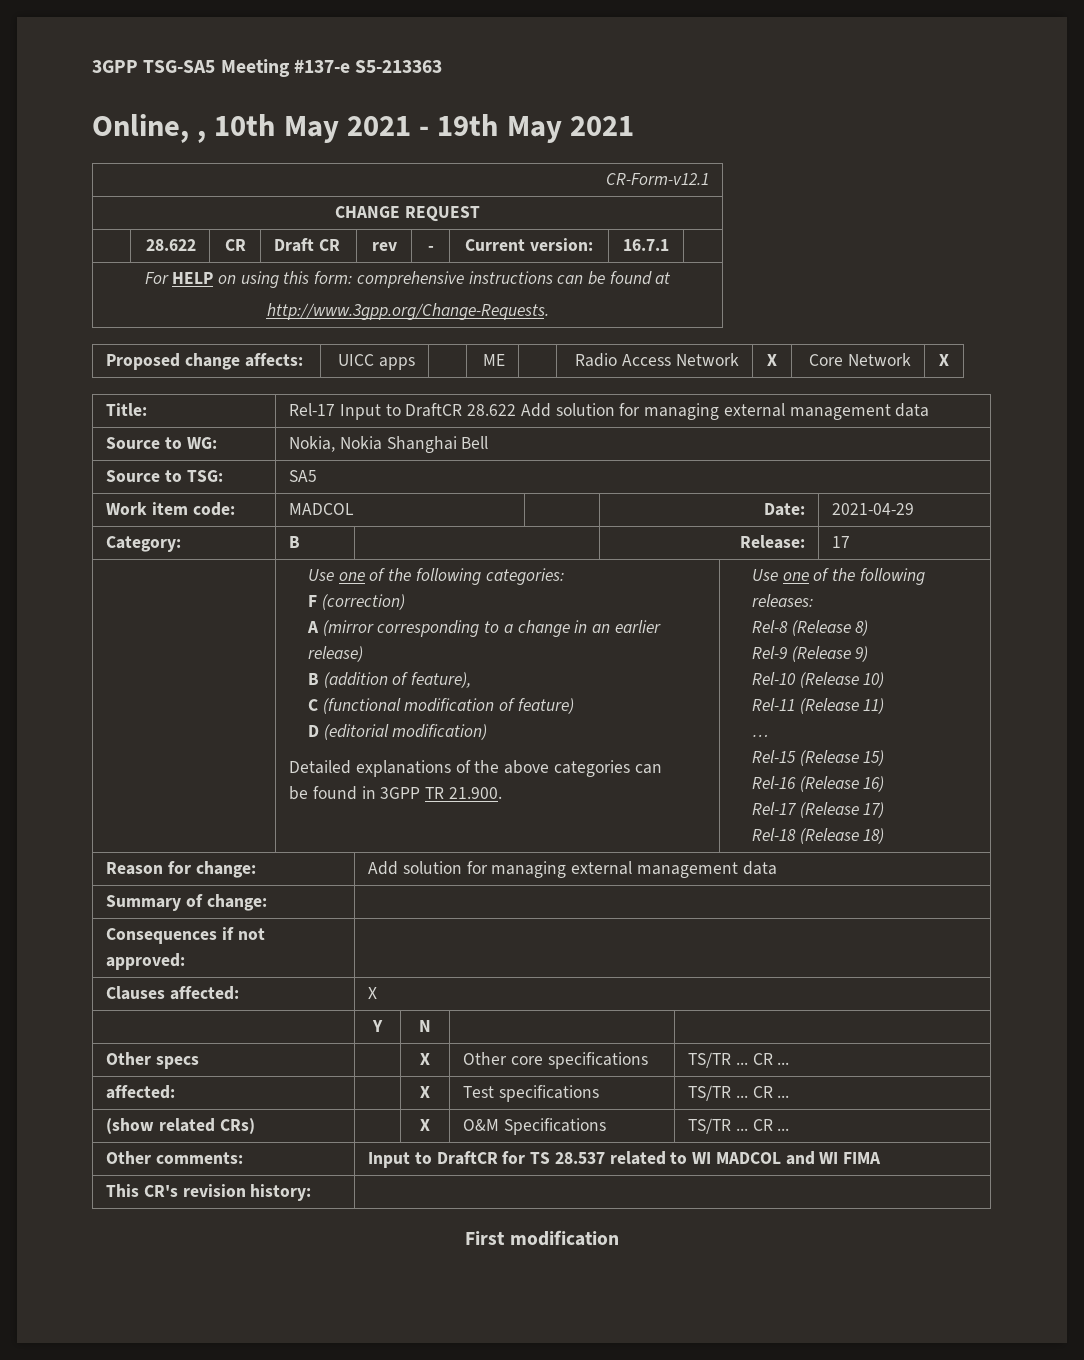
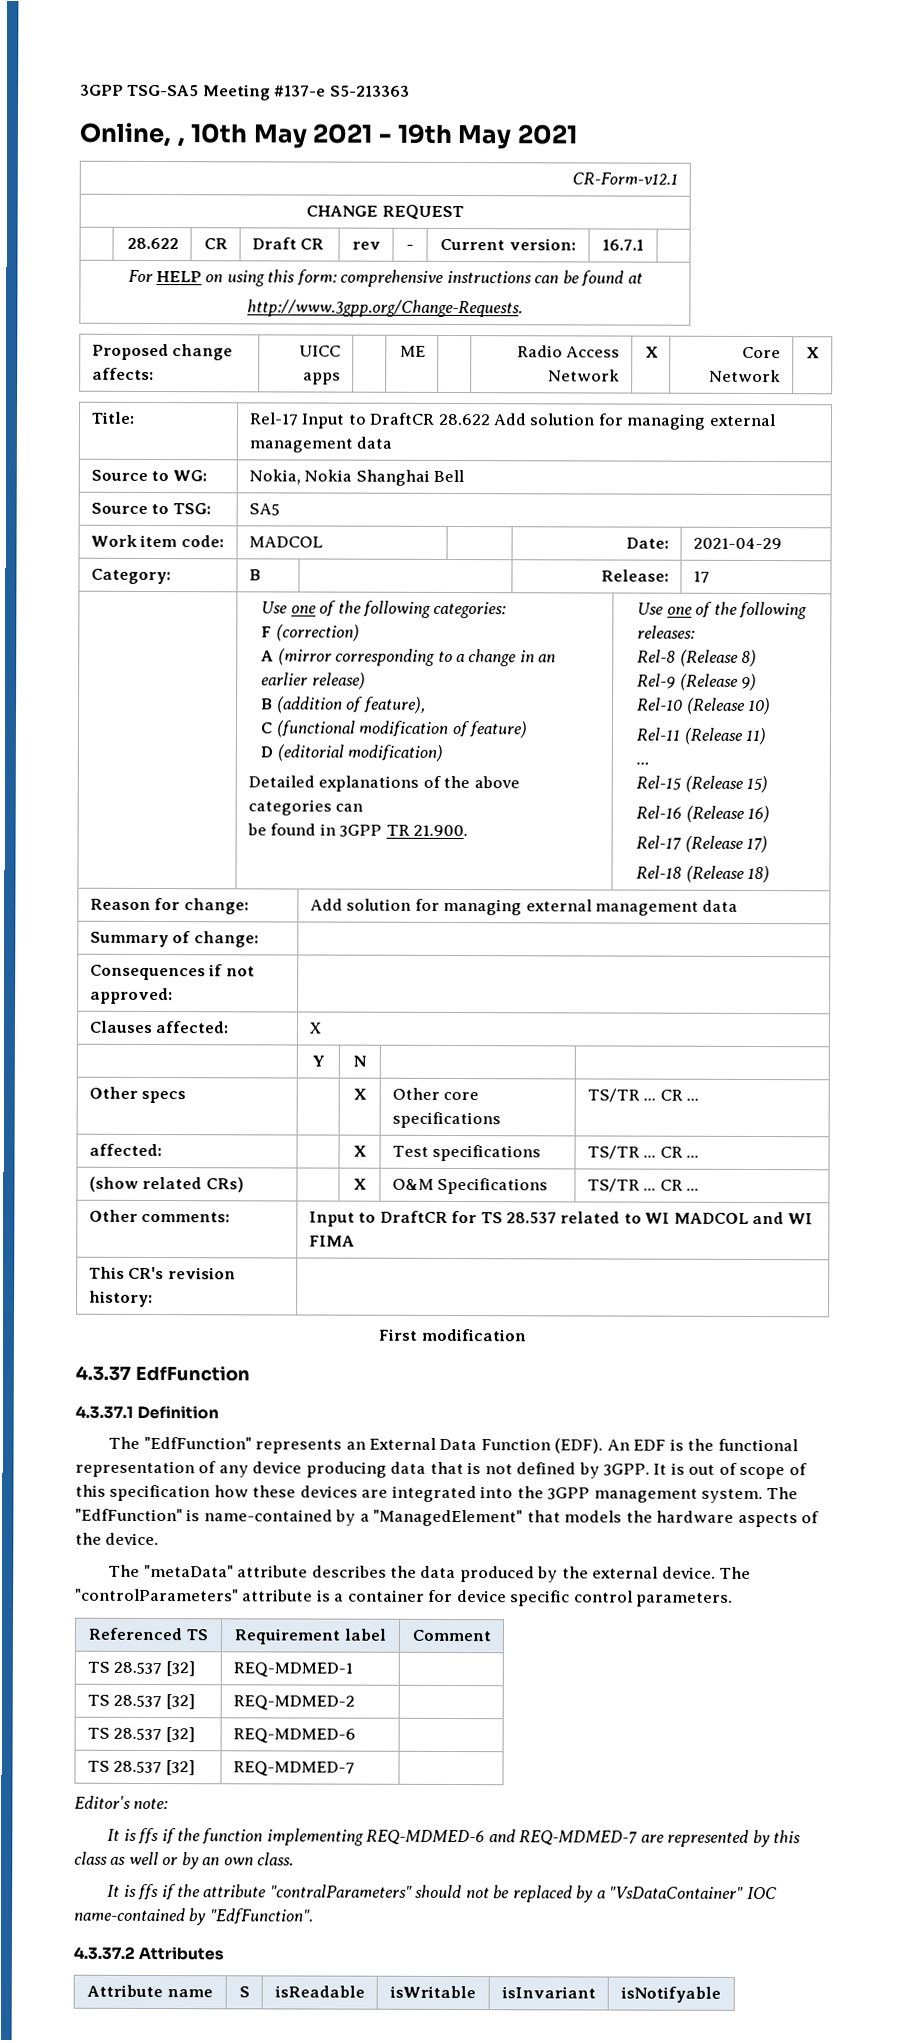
+ 4.3.37 EdfFunction
+ 4.3.37.1 Definition
+ The "EdfFunction" represents an External Data Function (EDF). An EDF is the functional representation of any device producing data that is not defined by 3GPP. It is out of scope of this specification how these devices are integrated into the 3GPP management system. The "EdfFunction" is name-contained by a "ManagedElement" that models the hardware aspects of the device.
+ The "metaData" attribute describes the data produced by the external device. The "controlParameters" attribute is a container for device specific control parameters.
+ Referenced TS | Requirement label | Comment
+ TS 28.537 [32] | REQ-MDMED-1 |
+ TS 28.537 [32] | REQ-MDMED-2 |
+ TS 28.537 [32] | REQ-MDMED-6 |
+ TS 28.537 [32] | REQ-MDMED-7 |
+ Editor's note:
+ It is ffs if the function implementing REQ-MDMED-6 and REQ-MDMED-7 are represented by this class as well or by an own class.
+ It is ffs if the attribute "contralParameters" should not be replaced by a "VsDataContainer" IOC name-contained by "EdfFunction".
+ 4.3.37.2 Attributes
+ Attribute name | S | isReadable | isWritable | isInvariant | isNotifyable

